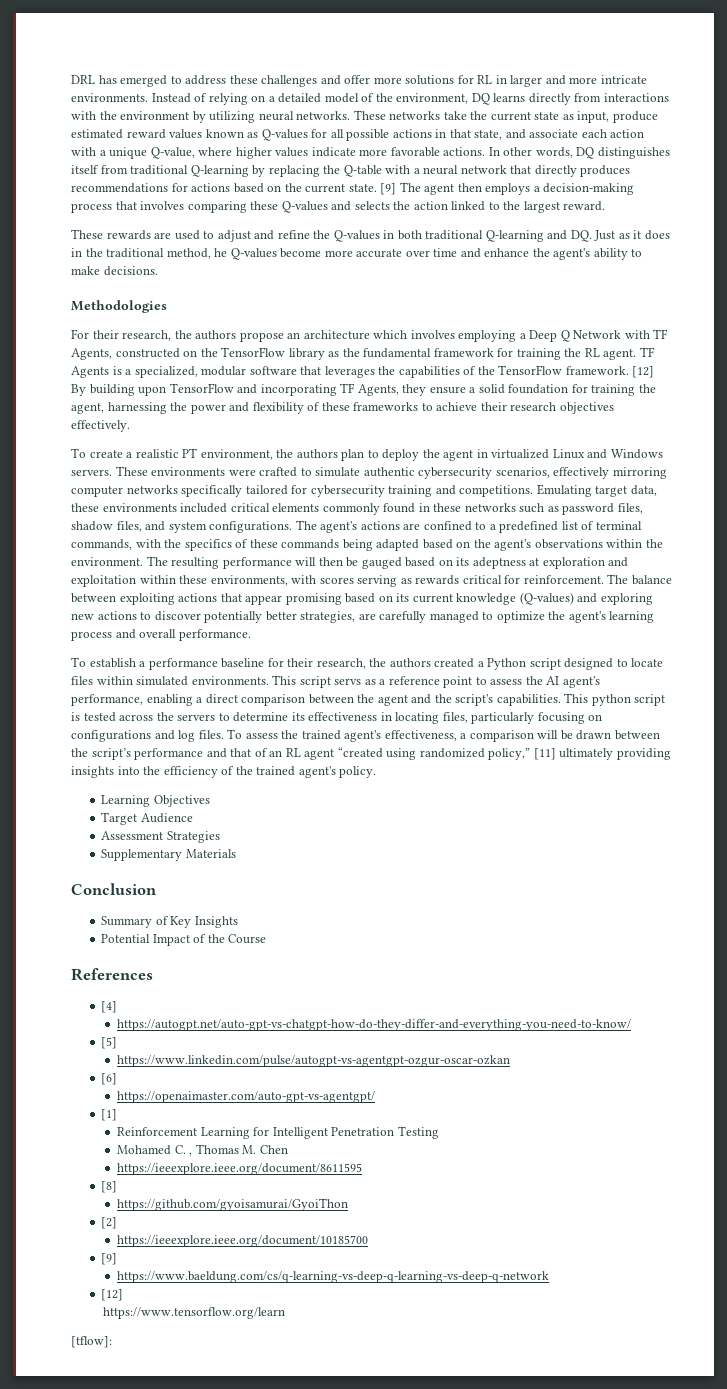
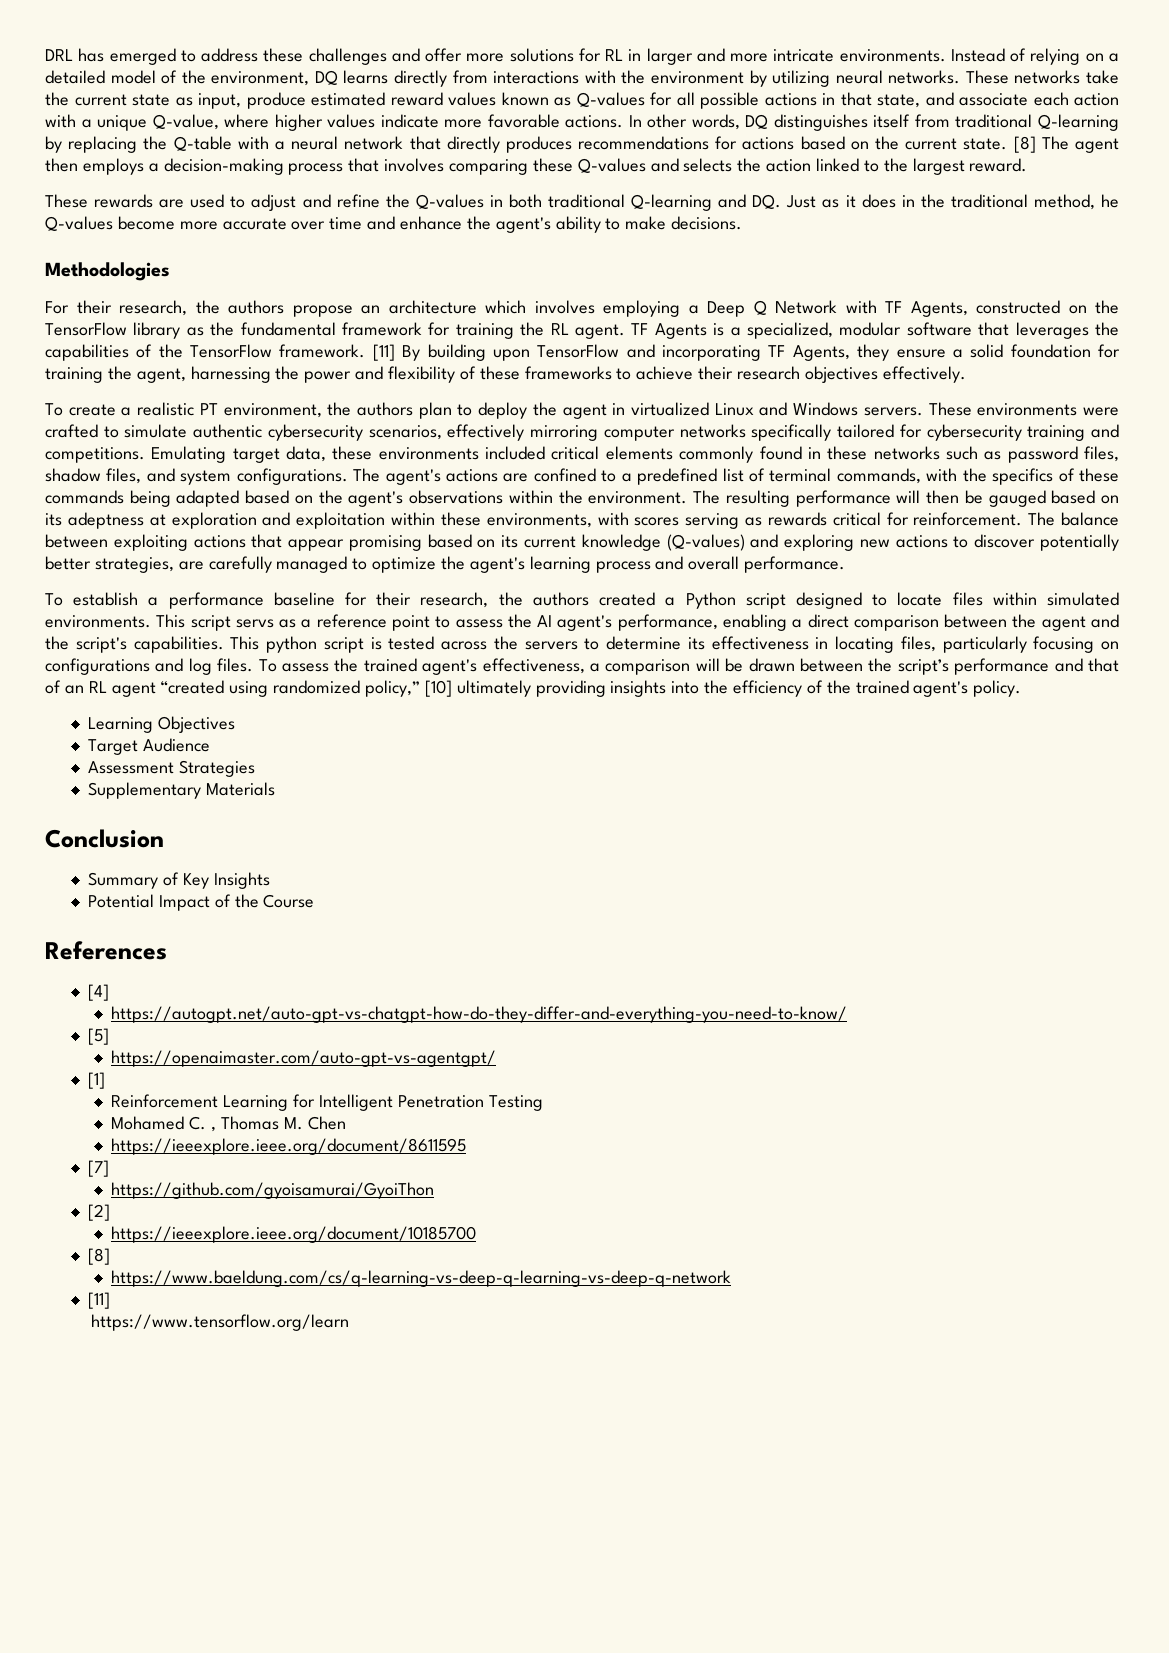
- [9] The agent then employs a decision-making process that involves comparing these Q-values and selects the action linked to the largest reward.
+ [8] The agent then employs a decision-making process that involves comparing these Q-values and selects the action linked to the largest reward.
- [12] By building upon TensorFlow and incorporating TF Agents, they ensure a solid foundation for training the agent, harnessing the power and flexibility of these frameworks to achieve their research objectives effectively.
+ [11] By building upon TensorFlow and incorporating TF Agents, they ensure a solid foundation for training the agent, harnessing the power and flexibility of these frameworks to achieve their research objectives effectively.
- To assess the trained agent's effectiveness, a comparison will be drawn between the script’s performance and that of an RL agent “created using randomized policy,” [11] ultimately providing insights into the efficiency of the trained agent's policy.
+ To assess the trained agent's effectiveness, a comparison will be drawn between the script’s performance and that of an RL agent “created using randomized policy,” [10] ultimately providing insights into the efficiency of the trained agent's policy.
- https://www.linkedin.com/pulse/autogpt-vs-agentgpt-ozgur-oscar-ozkan
- [6]
- [8]
+ [7]
  https://ieeexplore.ieee.org/document/10185700
- [9]
+ [8]
  https://www.baeldung.com/cs/q-learning-vs-deep-q-learning-vs-deep-q-network
- [12]
+ [11]
- [tflow]:

